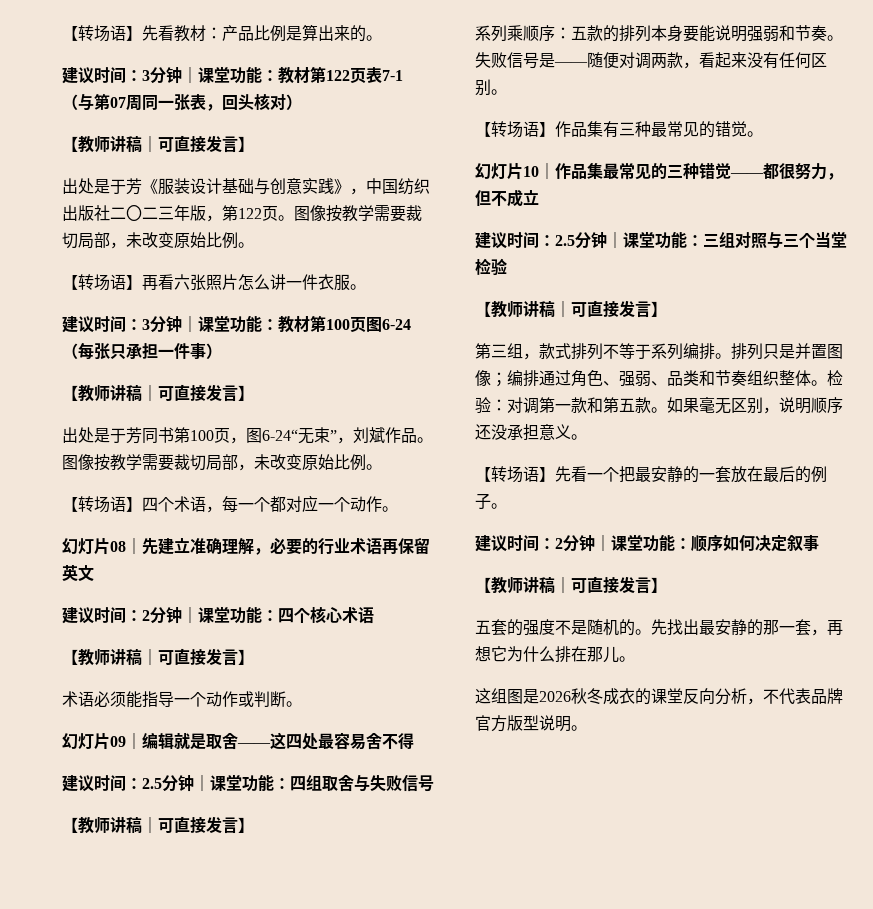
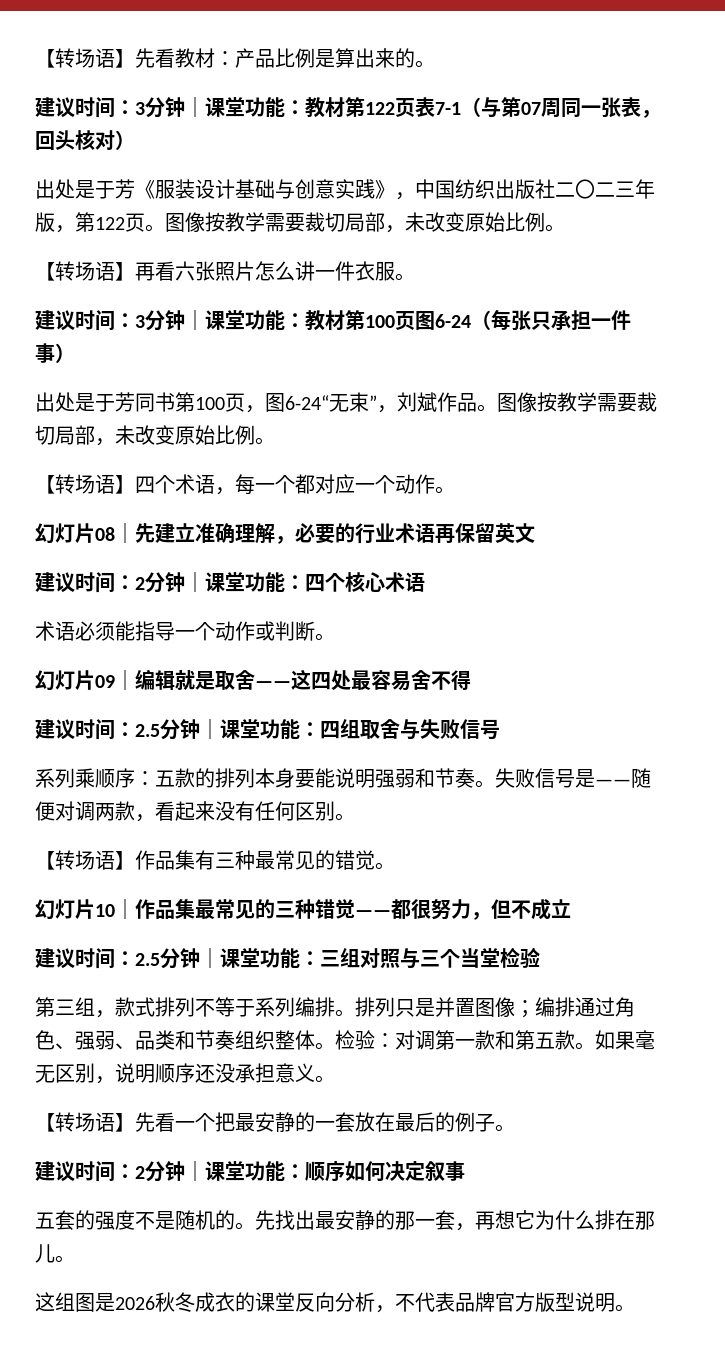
  建议时间：3分钟｜课堂功能：教材第122页表7-1（与第07周同一张表，回头核对）
- 【教师讲稿｜可直接发言】
  建议时间：3分钟｜课堂功能：教材第100页图6-24（每张只承担一件事）
- 【教师讲稿｜可直接发言】
  建议时间：2分钟｜课堂功能：四个核心术语
- 【教师讲稿｜可直接发言】
  建议时间：2.5分钟｜课堂功能：四组取舍与失败信号
- 【教师讲稿｜可直接发言】
  建议时间：2.5分钟｜课堂功能：三组对照与三个当堂检验
- 【教师讲稿｜可直接发言】
  建议时间：2分钟｜课堂功能：顺序如何决定叙事
- 【教师讲稿｜可直接发言】

